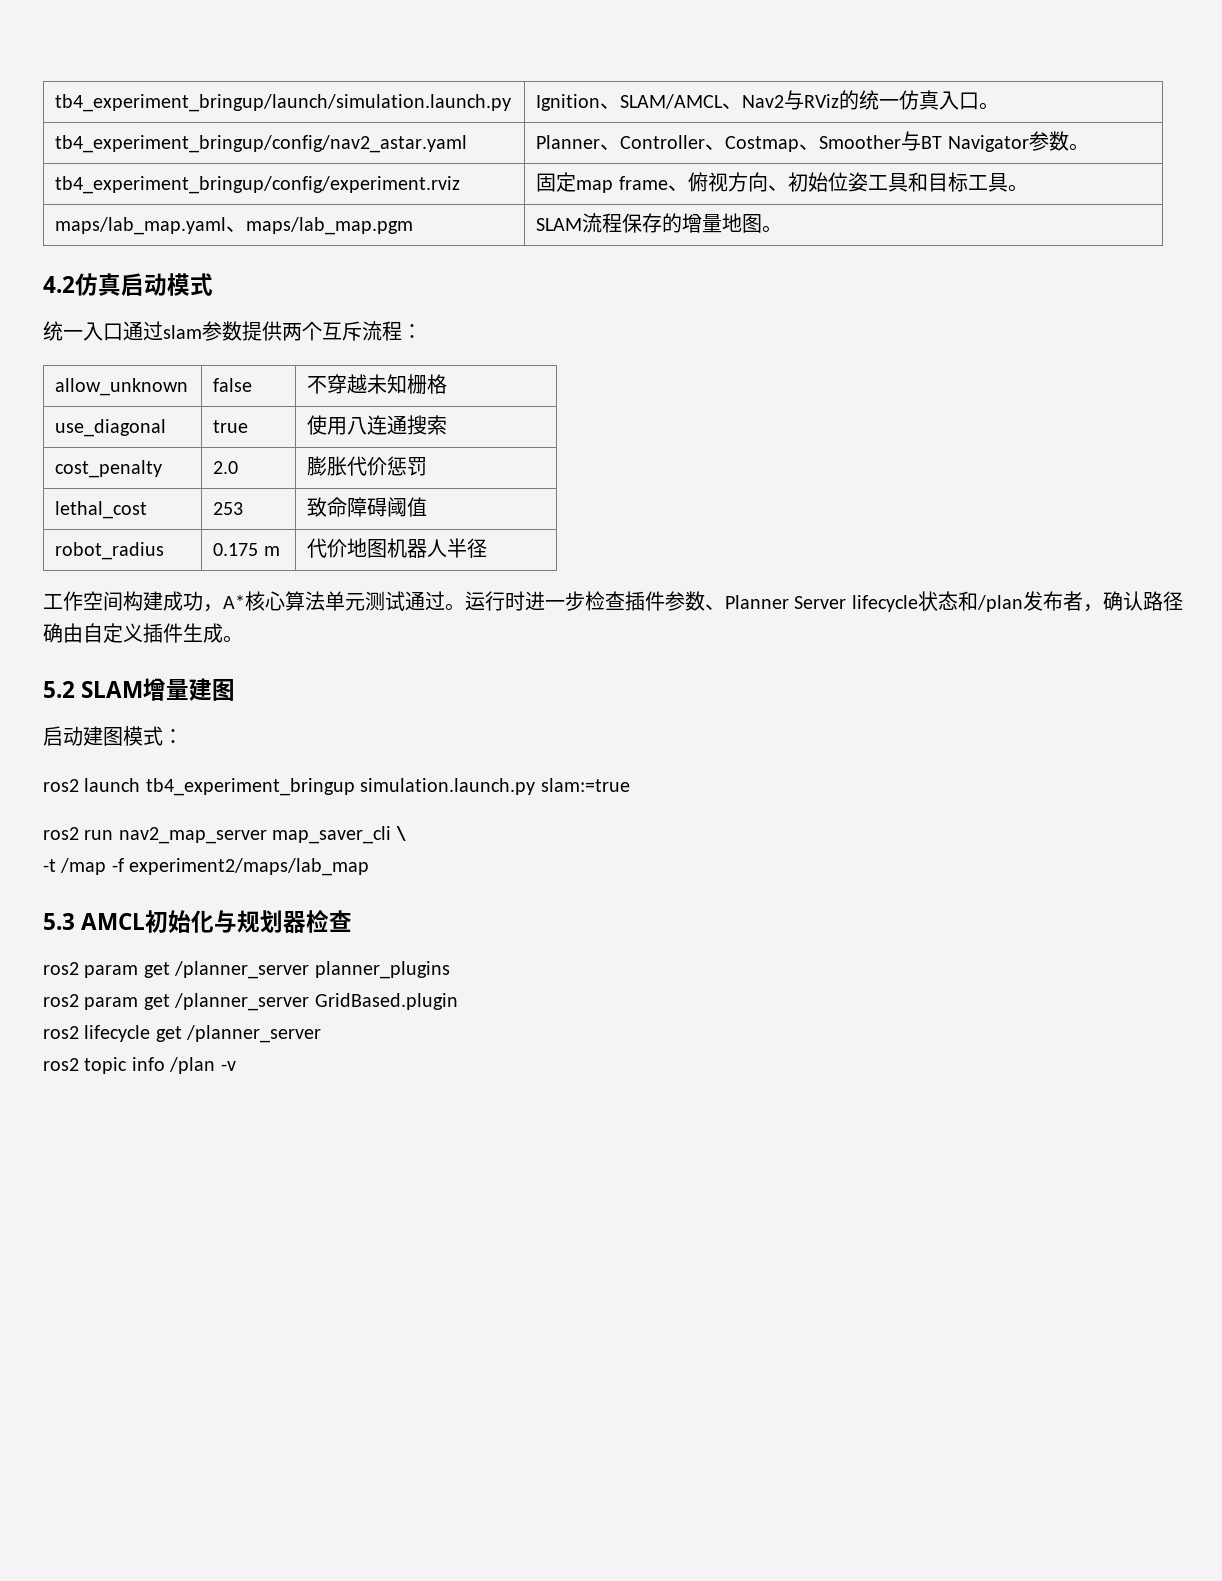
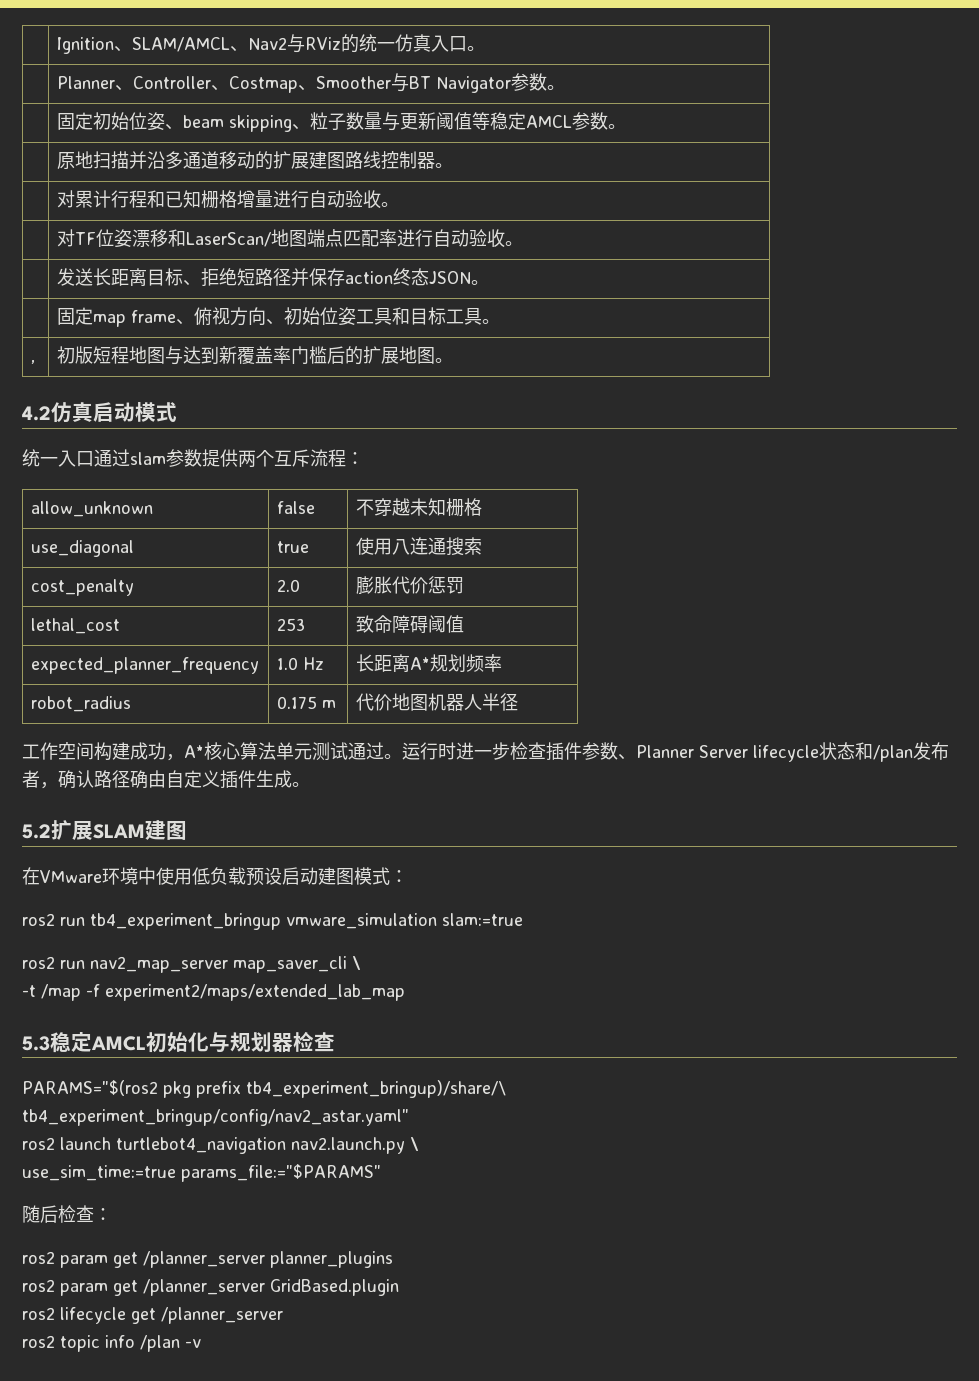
- tb4_experiment_bringup/launch/simulation.launch.py | Ignition、SLAM/AMCL、Nav2与RViz的统一仿真入口。
+ | Ignition、SLAM/AMCL、Nav2与RViz的统一仿真入口。
- tb4_experiment_bringup/config/nav2_astar.yaml | Planner、Controller、Costmap、Smoother与BT Navigator参数。
+ | Planner、Controller、Costmap、Smoother与BT Navigator参数。
- tb4_experiment_bringup/config/experiment.rviz | 固定map frame、俯视方向、初始位姿工具和目标工具。
+ | 固定初始位姿、beam skipping、粒子数量与更新阈值等稳定AMCL参数。
+ | 原地扫描并沿多通道移动的扩展建图路线控制器。
+ | 对累计行程和已知栅格增量进行自动验收。
+ | 对TF位姿漂移和LaserScan/地图端点匹配率进行自动验收。
+ | 发送长距离目标、拒绝短路径并保存action终态JSON。
+ | 固定map frame、俯视方向、初始位姿工具和目标工具。
- maps/lab_map.yaml、maps/lab_map.pgm | SLAM流程保存的增量地图。
+ , | 初版短程地图与达到新覆盖率门槛后的扩展地图。
+ expected_planner_frequency | 1.0 Hz | 长距离A*规划频率
- 5.2 SLAM增量建图
+ 5.2扩展SLAM建图
- 启动建图模式：
+ 在VMware环境中使用低负载预设启动建图模式：
- ros2 launch tb4_experiment_bringup simulation.launch.py slam:=true
+ ros2 run tb4_experiment_bringup vmware_simulation slam:=true
- -t /map -f experiment2/maps/lab_map
+ -t /map -f experiment2/maps/extended_lab_map
- 5.3 AMCL初始化与规划器检查
+ 5.3稳定AMCL初始化与规划器检查
+ PARAMS="$(ros2 pkg prefix tb4_experiment_bringup)/share/\
+ tb4_experiment_bringup/config/nav2_astar.yaml"
+ ros2 launch turtlebot4_navigation nav2.launch.py \
+ use_sim_time:=true params_file:="$PARAMS"
+ 随后检查：

